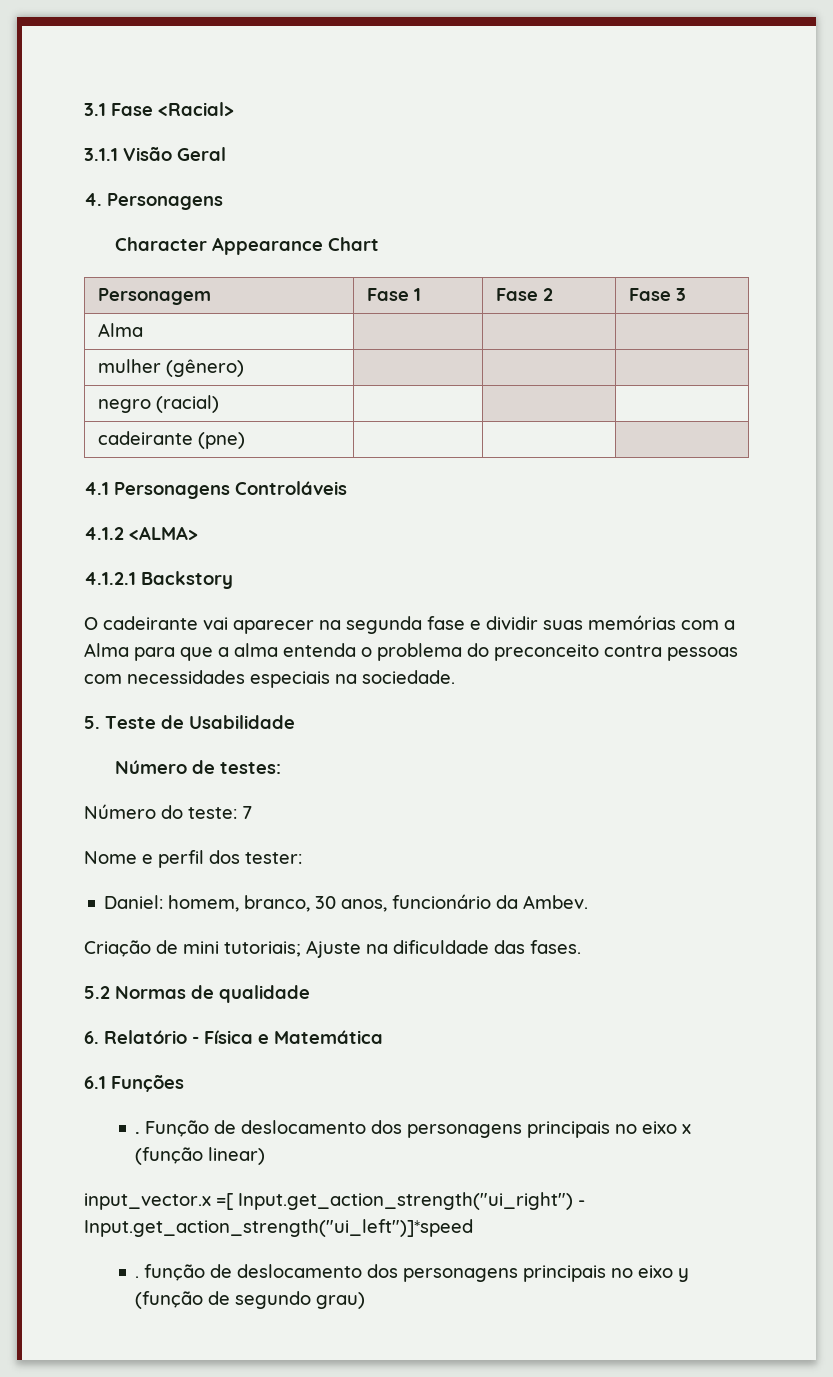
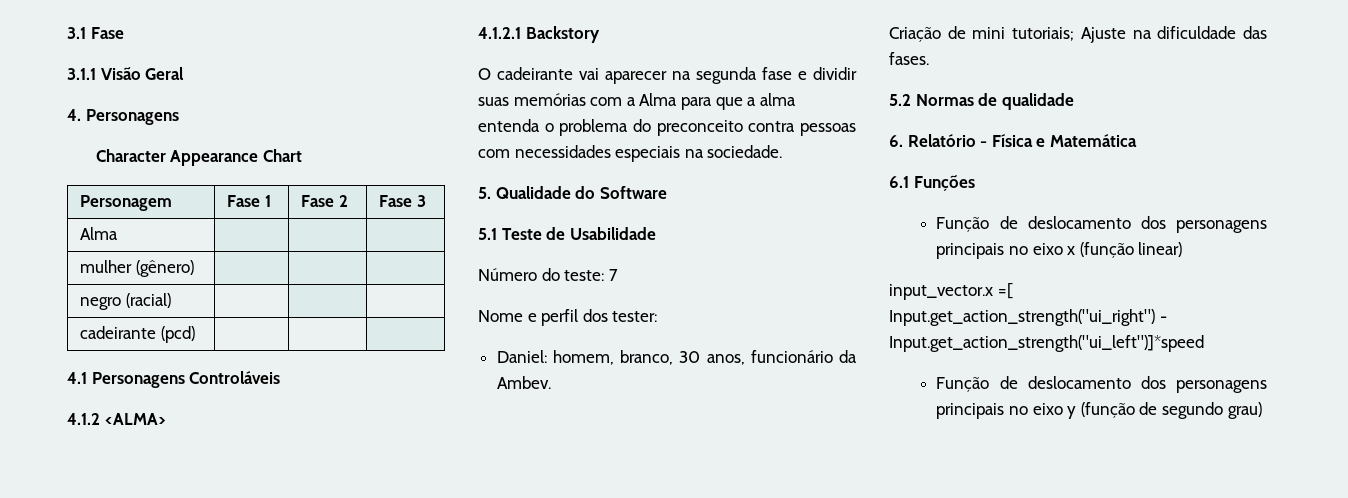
- 3.1 Fase <Racial>
+ 3.1 Fase
- cadeirante (pne) | | |
+ cadeirante (pcd) | | |
- 5. Teste de Usabilidade
+ 5. Qualidade do Software
+ 5.1 Teste de Usabilidade
- Número de testes:
  6.1 Funções
- . Função de deslocamento dos personagens principais no eixo x (função linear)
+ Função de deslocamento dos personagens principais no eixo x (função linear)
- . função de deslocamento dos personagens principais no eixo y (função de segundo grau)
+ Função de deslocamento dos personagens principais no eixo y (função de segundo grau)

